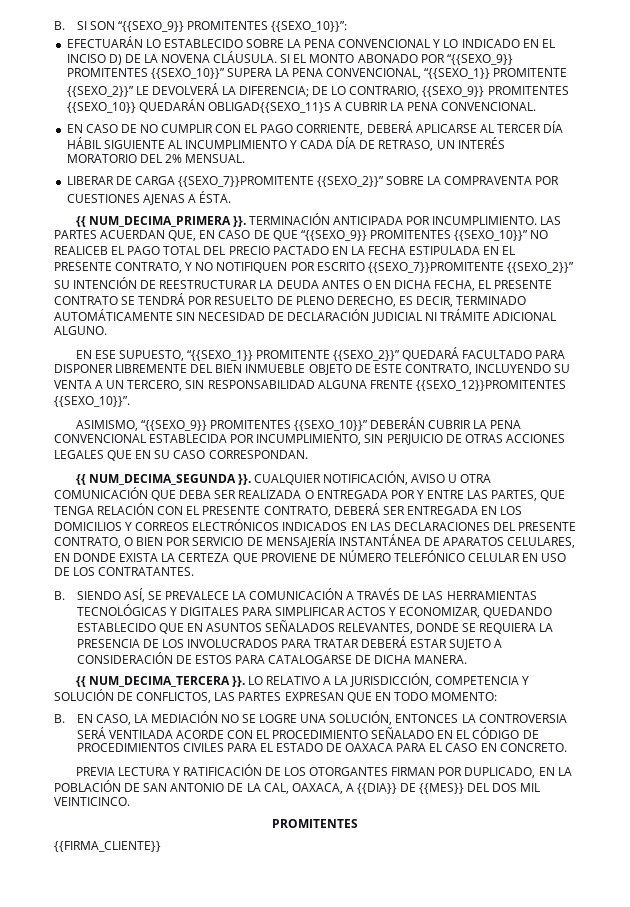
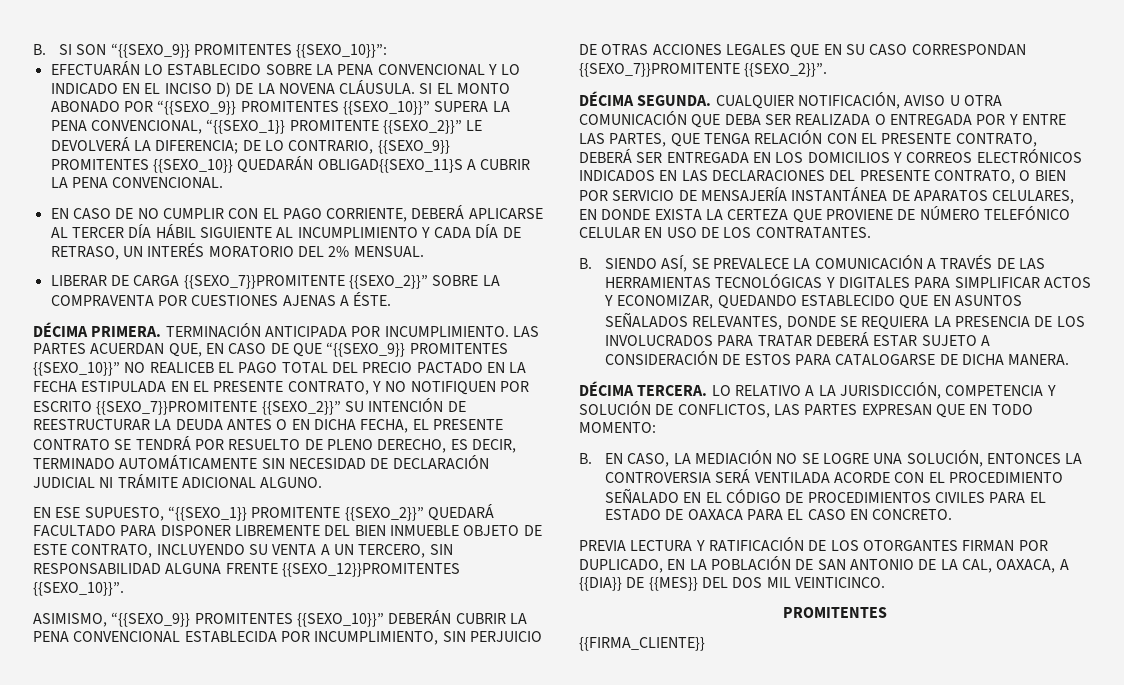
- LIBERAR DE CARGA {{SEXO_7}}PROMITENTE {{SEXO_2}}” SOBRE LA COMPRAVENTA POR CUESTIONES AJENAS A ÉSTA.
- {{ NUM_DECIMA_PRIMERA }}.
+ LIBERAR DE CARGA {{SEXO_7}}PROMITENTE {{SEXO_2}}” SOBRE LA COMPRAVENTA POR CUESTIONES AJENAS A ÉSTE.
+ DÉCIMA PRIMERA.
- ASIMISMO, “{{SEXO_9}} PROMITENTES {{SEXO_10}}” DEBERÁN CUBRIR LA PENA CONVENCIONAL ESTABLECIDA POR INCUMPLIMIENTO, SIN PERJUICIO DE OTRAS ACCIONES LEGALES QUE EN SU CASO CORRESPONDAN.
- {{ NUM_DECIMA_SEGUNDA }}.
+ ASIMISMO, “{{SEXO_9}} PROMITENTES {{SEXO_10}}” DEBERÁN CUBRIR LA PENA CONVENCIONAL ESTABLECIDA POR INCUMPLIMIENTO, SIN PERJUICIO DE OTRAS ACCIONES LEGALES QUE EN SU CASO CORRESPONDAN {{SEXO_7}}PROMITENTE {{SEXO_2}}”.
+ DÉCIMA SEGUNDA.
- {{ NUM_DECIMA_TERCERA }}.
+ DÉCIMA TERCERA.

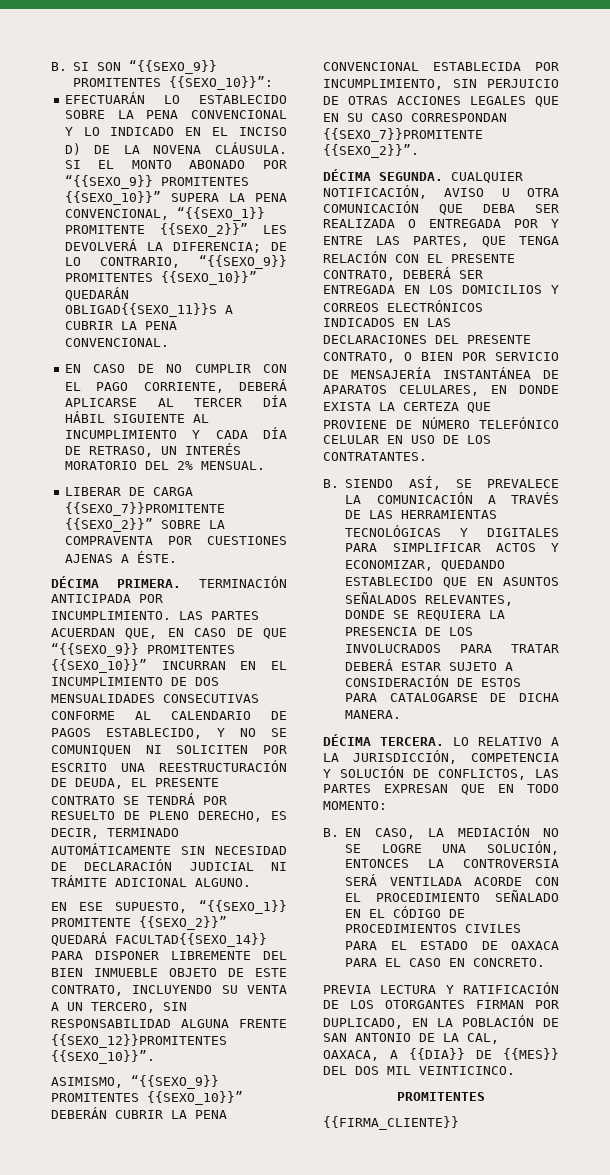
- SI EL MONTO ABONADO POR “{{SEXO_9}} PROMITENTES {{SEXO_10}}” SUPERA LA PENA CONVENCIONAL, “{{SEXO_1}} PROMITENTE {{SEXO_2}}” LE DEVOLVERÁ LA DIFERENCIA; DE LO CONTRARIO, {{SEXO_9}} PROMITENTES {{SEXO_10}} QUEDARÁN OBLIGAD{{SEXO_11}S A CUBRIR LA PENA CONVENCIONAL.
+ SI EL MONTO ABONADO POR “{{SEXO_9}} PROMITENTES {{SEXO_10}}” SUPERA LA PENA CONVENCIONAL, “{{SEXO_1}} PROMITENTE {{SEXO_2}}” LES DEVOLVERÁ LA DIFERENCIA; DE LO CONTRARIO, “{{SEXO_9}} PROMITENTES {{SEXO_10}}” QUEDARÁN OBLIGAD{{SEXO_11}}S A CUBRIR LA PENA CONVENCIONAL.
- LAS PARTES ACUERDAN QUE, EN CASO DE QUE “{{SEXO_9}} PROMITENTES {{SEXO_10}}” NO REALICEB EL PAGO TOTAL DEL PRECIO PACTADO EN LA FECHA ESTIPULADA EN EL PRESENTE CONTRATO, Y NO NOTIFIQUEN POR ESCRITO {{SEXO_7}}PROMITENTE {{SEXO_2}}” SU INTENCIÓN DE REESTRUCTURAR LA DEUDA ANTES O EN DICHA FECHA, EL PRESENTE CONTRATO SE TENDRÁ POR RESUELTO DE PLENO DERECHO, ES DECIR, TERMINADO AUTOMÁTICAMENTE SIN NECESIDAD DE DECLARACIÓN JUDICIAL NI TRÁMITE ADICIONAL ALGUNO.
+ LAS PARTES ACUERDAN QUE, EN CASO DE QUE “{{SEXO_9}} PROMITENTES {{SEXO_10}}” INCURRAN EN EL INCUMPLIMIENTO DE DOS MENSUALIDADES CONSECUTIVAS CONFORME AL CALENDARIO DE PAGOS ESTABLECIDO, Y NO SE COMUNIQUEN NI SOLICITEN POR ESCRITO UNA REESTRUCTURACIÓN DE DEUDA, EL PRESENTE CONTRATO SE TENDRÁ POR RESUELTO DE PLENO DERECHO, ES DECIR, TERMINADO AUTOMÁTICAMENTE SIN NECESIDAD DE DECLARACIÓN JUDICIAL NI TRÁMITE ADICIONAL ALGUNO.
- EN ESE SUPUESTO, “{{SEXO_1}} PROMITENTE {{SEXO_2}}” QUEDARÁ FACULTADO PARA DISPONER LIBREMENTE DEL BIEN INMUEBLE OBJETO DE ESTE CONTRATO, INCLUYENDO SU VENTA A UN TERCERO, SIN RESPONSABILIDAD ALGUNA FRENTE {{SEXO_12}}PROMITENTES {{SEXO_10}}”.
+ EN ESE SUPUESTO, “{{SEXO_1}} PROMITENTE {{SEXO_2}}” QUEDARÁ FACULTAD{{SEXO_14}} PARA DISPONER LIBREMENTE DEL BIEN INMUEBLE OBJETO DE ESTE CONTRATO, INCLUYENDO SU VENTA A UN TERCERO, SIN RESPONSABILIDAD ALGUNA FRENTE {{SEXO_12}}PROMITENTES {{SEXO_10}}”.

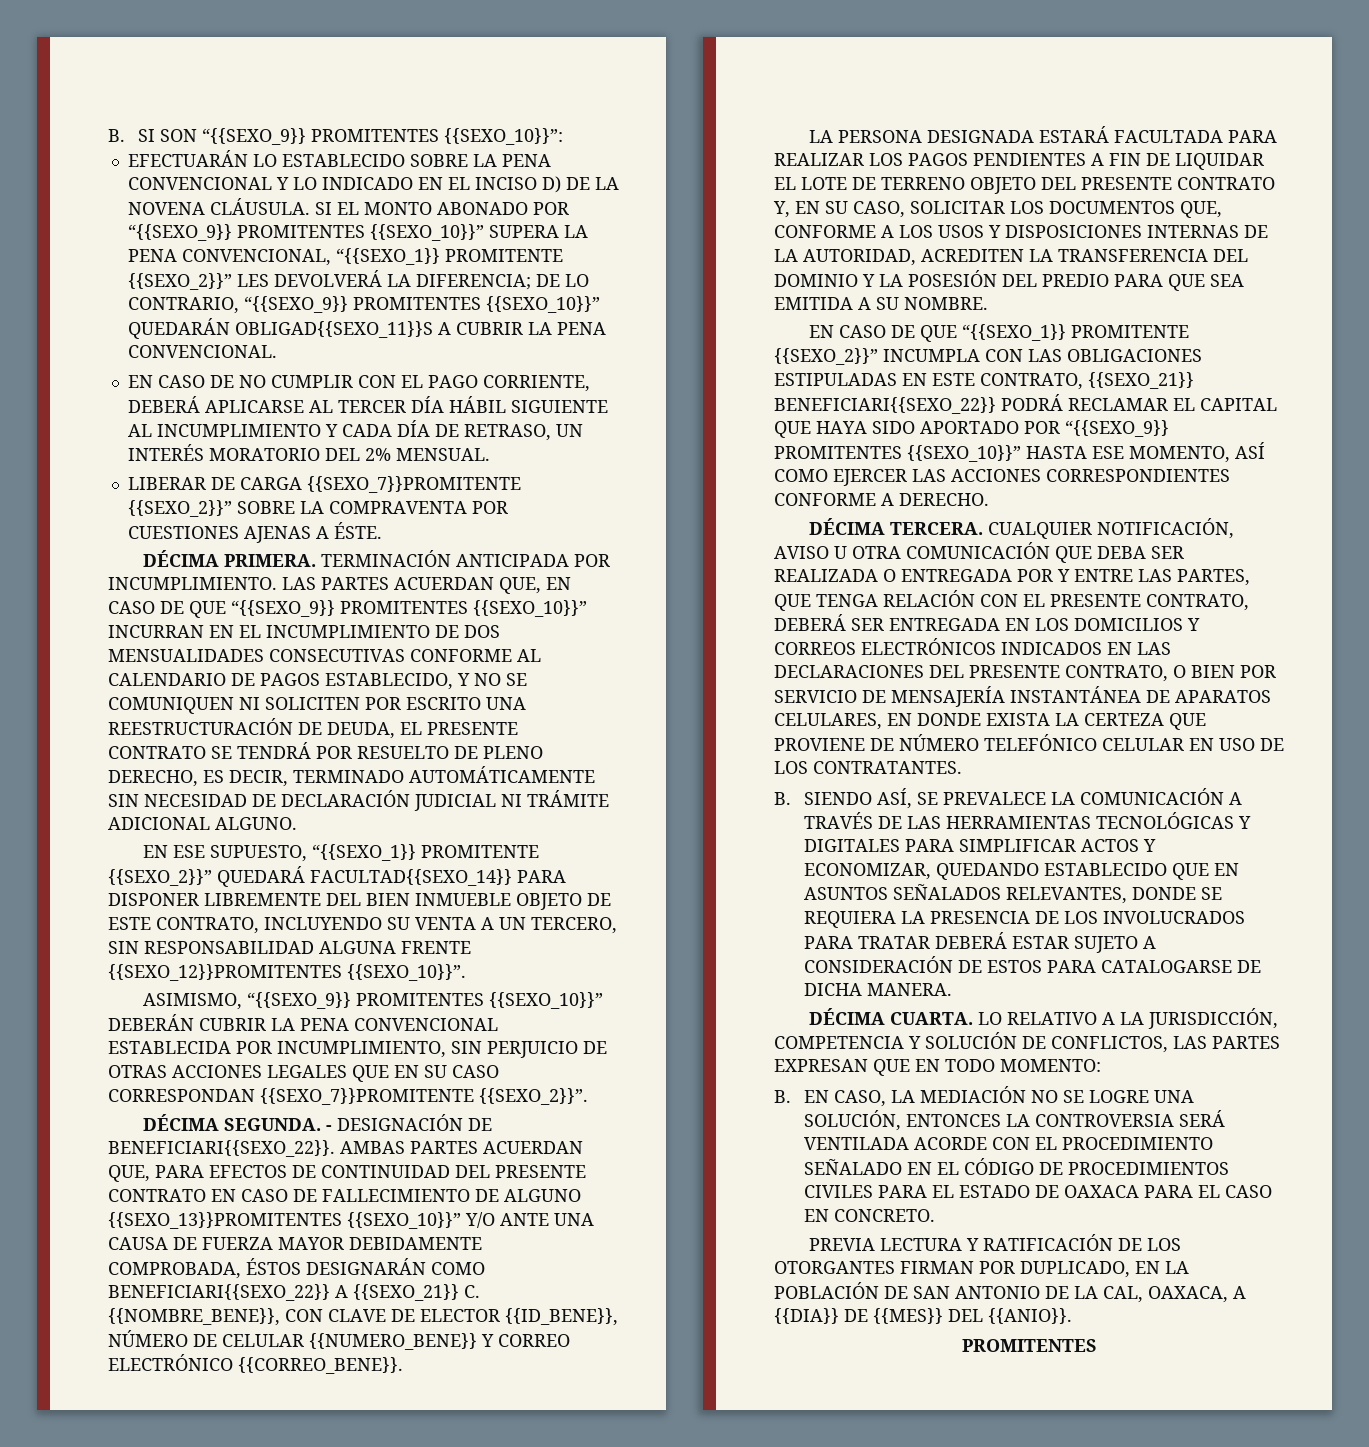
+ - DESIGNACIÓN DE BENEFICIARI{{SEXO_22}}. AMBAS PARTES ACUERDAN QUE, PARA EFECTOS DE CONTINUIDAD DEL PRESENTE CONTRATO EN CASO DE FALLECIMIENTO DE ALGUNO {{SEXO_13}}PROMITENTES {{SEXO_10}}” Y/O ANTE UNA CAUSA DE FUERZA MAYOR DEBIDAMENTE COMPROBADA, ÉSTOS DESIGNARÁN COMO BENEFICIARI{{SEXO_22}} A {{SEXO_21}} C. {{NOMBRE_BENE}}, CON CLAVE DE ELECTOR {{ID_BENE}}, NÚMERO DE CELULAR {{NUMERO_BENE}} Y CORREO ELECTRÓNICO {{CORREO_BENE}}.
+ LA PERSONA DESIGNADA ESTARÁ FACULTADA PARA REALIZAR LOS PAGOS PENDIENTES A FIN DE LIQUIDAR EL LOTE DE TERRENO OBJETO DEL PRESENTE CONTRATO Y, EN SU CASO, SOLICITAR LOS DOCUMENTOS QUE, CONFORME A LOS USOS Y DISPOSICIONES INTERNAS DE LA AUTORIDAD, ACREDITEN LA TRANSFERENCIA DEL DOMINIO Y LA POSESIÓN DEL PREDIO PARA QUE SEA EMITIDA A SU NOMBRE.
+ EN CASO DE QUE “{{SEXO_1}} PROMITENTE {{SEXO_2}}” INCUMPLA CON LAS OBLIGACIONES ESTIPULADAS EN ESTE CONTRATO, {{SEXO_21}} BENEFICIARI{{SEXO_22}} PODRÁ RECLAMAR EL CAPITAL QUE HAYA SIDO APORTADO POR “{{SEXO_9}} PROMITENTES {{SEXO_10}}” HASTA ESE MOMENTO, ASÍ COMO EJERCER LAS ACCIONES CORRESPONDIENTES CONFORME A DERECHO.
+ DÉCIMA TERCERA.
- DÉCIMA TERCERA.
+ DÉCIMA CUARTA.
- PREVIA LECTURA Y RATIFICACIÓN DE LOS OTORGANTES FIRMAN POR DUPLICADO, EN LA POBLACIÓN DE SAN ANTONIO DE LA CAL, OAXACA, A {{DIA}} DE {{MES}} DEL DOS MIL VEINTICINCO.
+ PREVIA LECTURA Y RATIFICACIÓN DE LOS OTORGANTES FIRMAN POR DUPLICADO, EN LA POBLACIÓN DE SAN ANTONIO DE LA CAL, OAXACA, A {{DIA}} DE {{MES}} DEL {{ANIO}}.
  PROMITENTES
- {{FIRMA_CLIENTE}}

